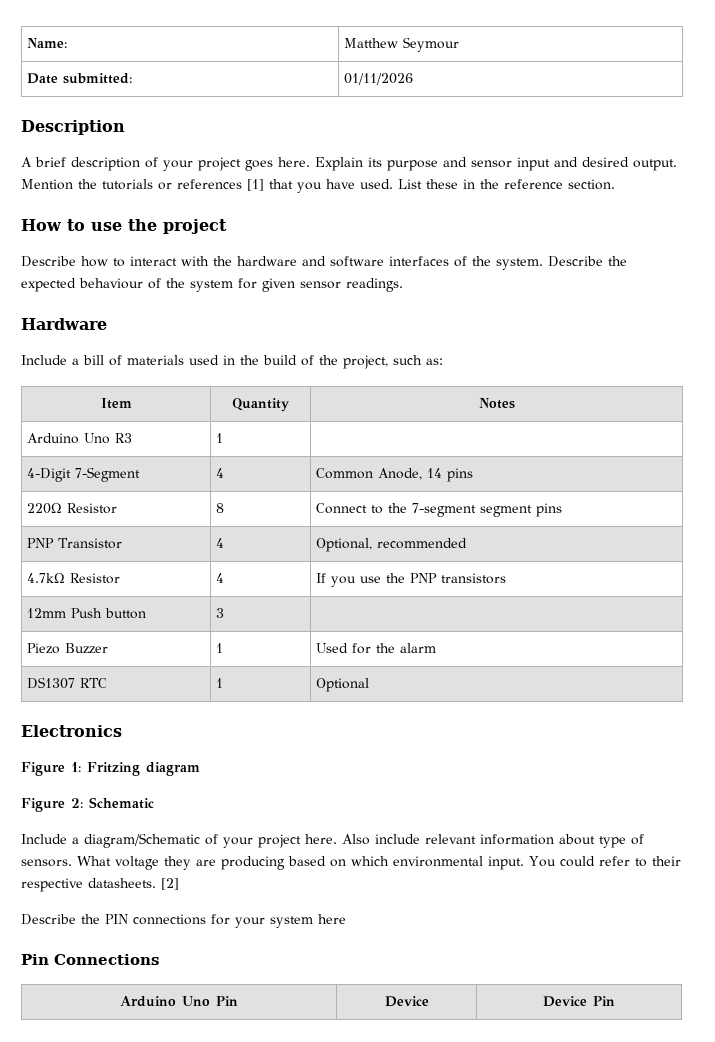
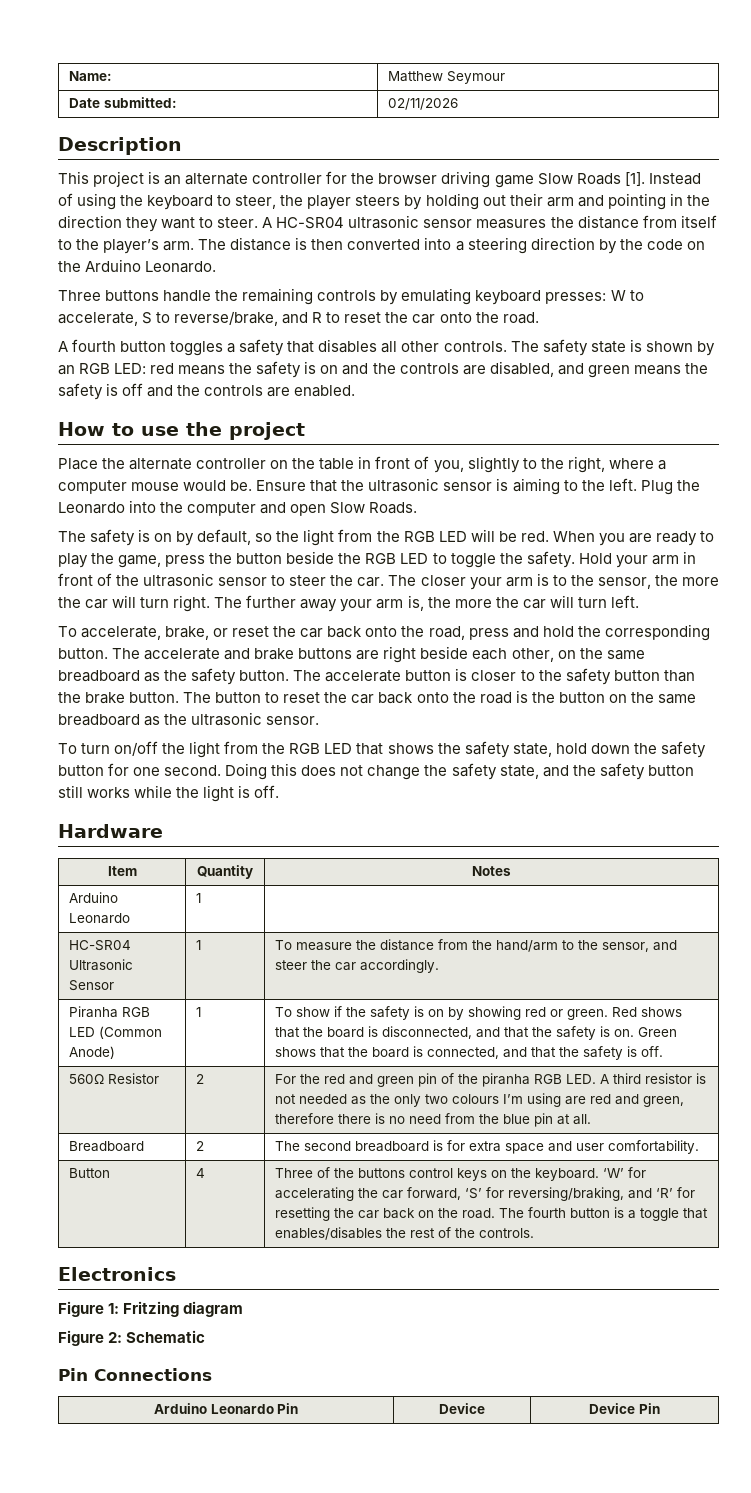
- Date submitted: | 01/11/2026
+ Date submitted: | 02/11/2026
- A brief description of your project goes here. Explain its purpose and sensor input and desired output. Mention the tutorials or references [1] that you have used. List these in the reference section.
+ This project is an alternate controller for the browser driving game Slow Roads [1]. Instead of using the keyboard to steer, the player steers by holding out their arm and pointing in the direction they want to steer. A HC-SR04 ultrasonic sensor measures the distance from itself to the player’s arm. The distance is then converted into a steering direction by the code on the Arduino Leonardo.
+ Three buttons handle the remaining controls by emulating keyboard presses: W to accelerate, S to reverse/brake, and R to reset the car onto the road.
+ A fourth button toggles a safety that disables all other controls. The safety state is shown by an RGB LED: red means the safety is on and the controls are disabled, and green means the safety is off and the controls are enabled.
- Describe how to interact with the hardware and software interfaces of the system. Describe the expected behaviour of the system for given sensor readings.
+ Place the alternate controller on the table in front of you, slightly to the right, where a computer mouse would be. Ensure that the ultrasonic sensor is aiming to the left. Plug the Leonardo into the computer and open Slow Roads.
+ The safety is on by default, so the light from the RGB LED will be red. When you are ready to play the game, press the button beside the RGB LED to toggle the safety. Hold your arm in front of the ultrasonic sensor to steer the car. The closer your arm is to the sensor, the more the car will turn right. The further away your arm is, the more the car will turn left.
+ To accelerate, brake, or reset the car back onto the road, press and hold the corresponding button. The accelerate and brake buttons are right beside each other, on the same breadboard as the safety button. The accelerate button is closer to the safety button than the brake button. The button to reset the car back onto the road is the button on the same breadboard as the ultrasonic sensor.
+ To turn on/off the light from the RGB LED that shows the safety state, hold down the safety button for one second. Doing this does not change the safety state, and the safety button still works while the light is off.
  Hardware
- Include a bill of materials used in the build of the project, such as:
- Arduino Uno R3 | 1 |
+ Arduino Leonardo | 1 |
- 4-Digit 7-Segment | 4 | Common Anode, 14 pins
- 220Ω Resistor | 8 | Connect to the 7-segment segment pins
- PNP Transistor | 4 | Optional, recommended
- 4.7kΩ Resistor | 4 | If you use the PNP transistors
- 12mm Push button | 3 |
- Piezo Buzzer | 1 | Used for the alarm
- DS1307 RTC | 1 | Optional
+ HC-SR04 Ultrasonic Sensor | 1 | To measure the distance from the hand/arm to the sensor, and steer the car accordingly.
+ Piranha RGB LED (Common Anode) | 1 | To show if the safety is on by showing red or green. Red shows that the board is disconnected, and that the safety is on. Green shows that the board is connected, and that the safety is off.
+ 560Ω Resistor | 2 | For the red and green pin of the piranha RGB LED. A third resistor is not needed as the only two colours I’m using are red and green, therefore there is no need from the blue pin at all.
+ Breadboard | 2 | The second breadboard is for extra space and user comfortability.
+ Button | 4 | Three of the buttons control keys on the keyboard. ‘W’ for accelerating the car forward, ‘S’ for reversing/braking, and ‘R’ for resetting the car back on the road. The fourth button is a toggle that enables/disables the rest of the controls.
- Include a diagram/Schematic of your project here. Also include relevant information about type of sensors. What voltage they are producing based on which environmental input. You could refer to their respective datasheets. [2]
- Describe the PIN connections for your system here
- Arduino Uno Pin | Device | Device Pin
+ Arduino Leonardo Pin | Device | Device Pin

